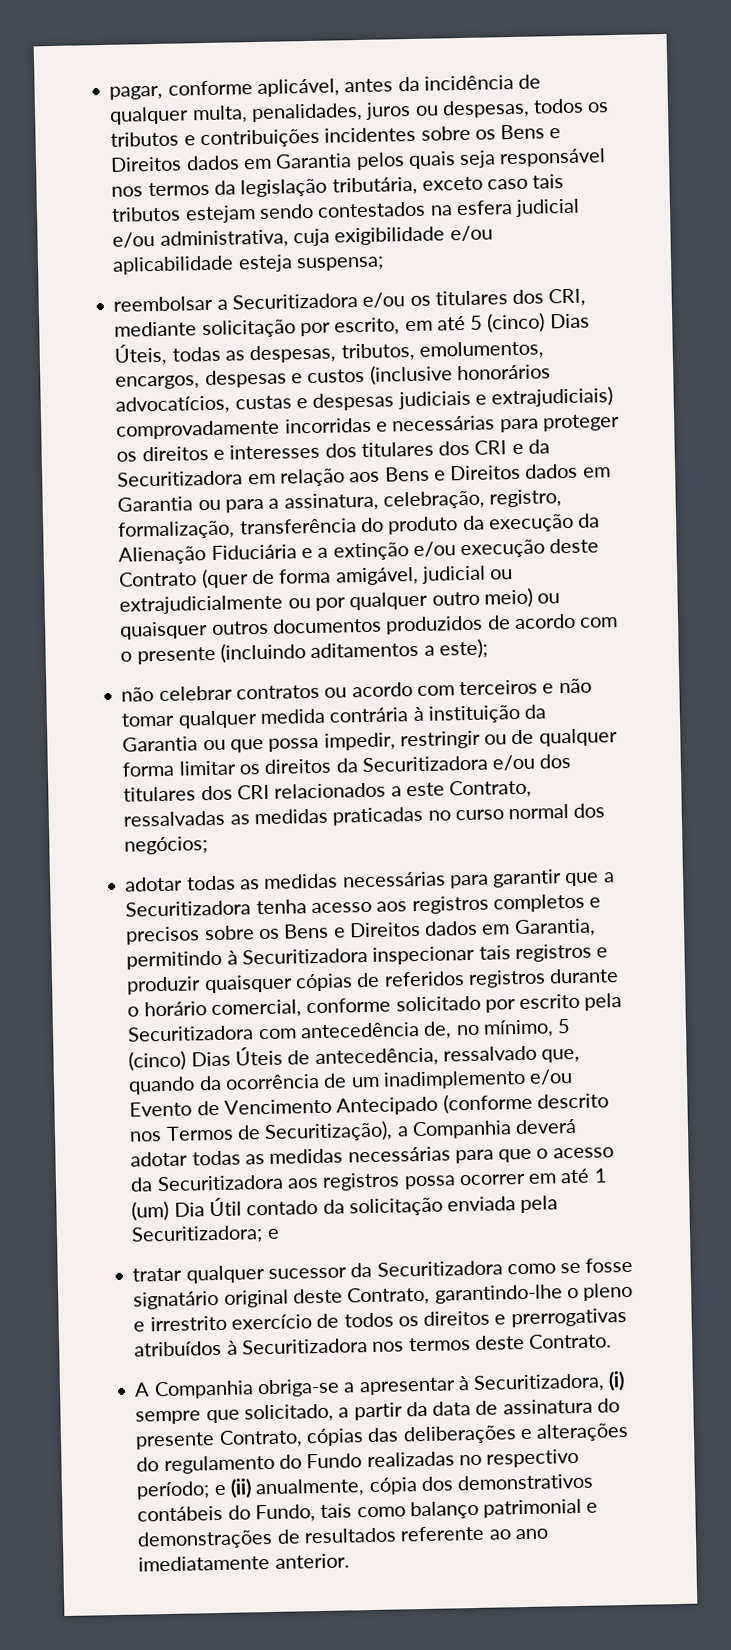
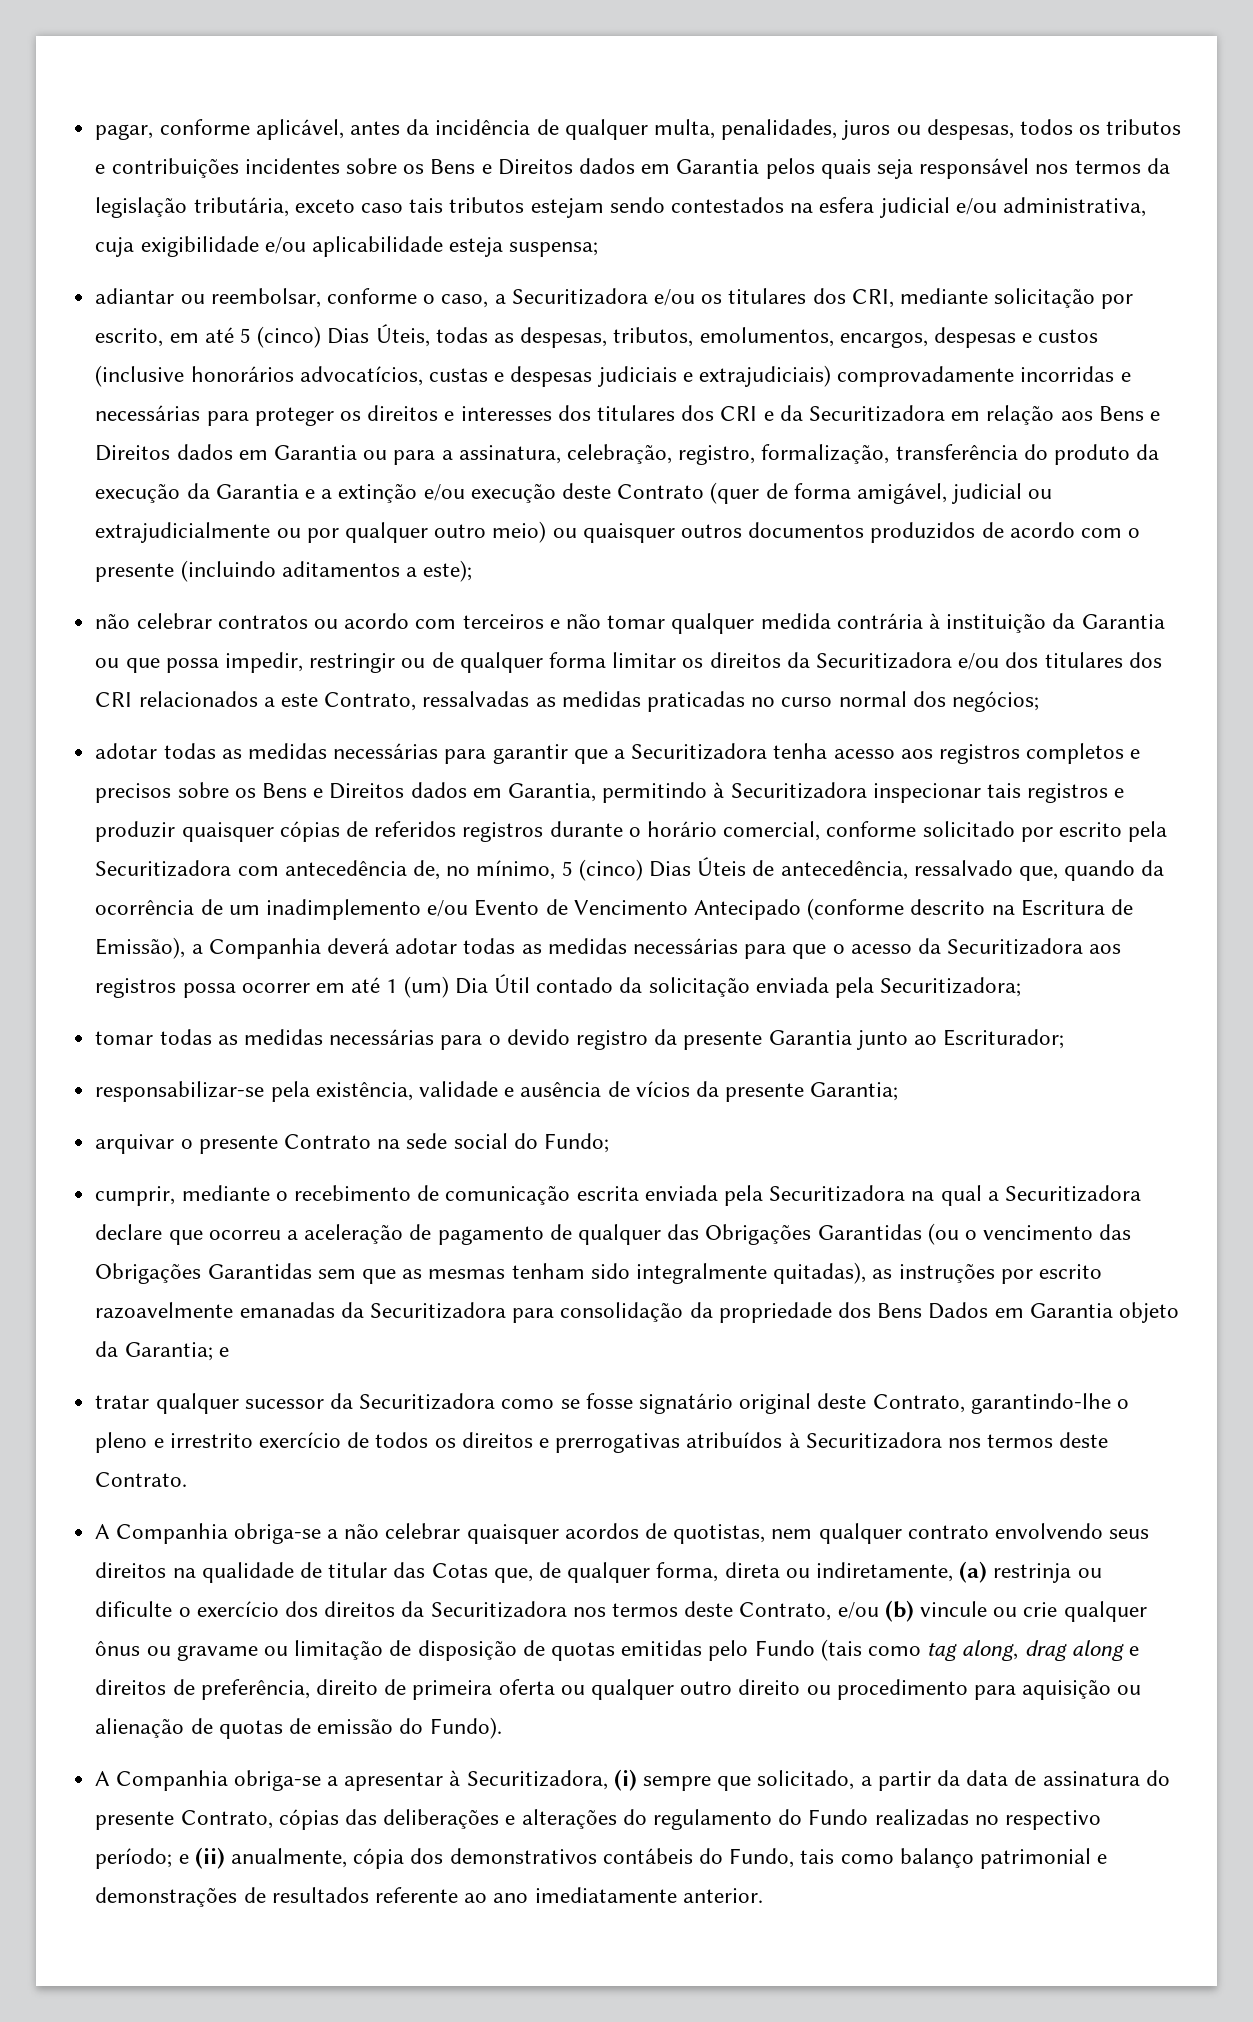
- reembolsar a Securitizadora e/ou os titulares dos CRI, mediante solicitação por escrito, em até 5 (cinco) Dias Úteis, todas as despesas, tributos, emolumentos, encargos, despesas e custos (inclusive honorários advocatícios, custas e despesas judiciais e extrajudiciais) comprovadamente incorridas e necessárias para proteger os direitos e interesses dos titulares dos CRI e da Securitizadora em relação aos Bens e Direitos dados em Garantia ou para a assinatura, celebração, registro, formalização, transferência do produto da execução da Alienação Fiduciária e a extinção e/ou execução deste Contrato (quer de forma amigável, judicial ou extrajudicialmente ou por qualquer outro meio) ou quaisquer outros documentos produzidos de acordo com o presente (incluindo aditamentos a este);
+ adiantar ou reembolsar, conforme o caso, a Securitizadora e/ou os titulares dos CRI, mediante solicitação por escrito, em até 5 (cinco) Dias Úteis, todas as despesas, tributos, emolumentos, encargos, despesas e custos (inclusive honorários advocatícios, custas e despesas judiciais e extrajudiciais) comprovadamente incorridas e necessárias para proteger os direitos e interesses dos titulares dos CRI e da Securitizadora em relação aos Bens e Direitos dados em Garantia ou para a assinatura, celebração, registro, formalização, transferência do produto da execução da Garantia e a extinção e/ou execução deste Contrato (quer de forma amigável, judicial ou extrajudicialmente ou por qualquer outro meio) ou quaisquer outros documentos produzidos de acordo com o presente (incluindo aditamentos a este);
- adotar todas as medidas necessárias para garantir que a Securitizadora tenha acesso aos registros completos e precisos sobre os Bens e Direitos dados em Garantia, permitindo à Securitizadora inspecionar tais registros e produzir quaisquer cópias de referidos registros durante o horário comercial, conforme solicitado por escrito pela Securitizadora com antecedência de, no mínimo, 5 (cinco) Dias Úteis de antecedência, ressalvado que, quando da ocorrência de um inadimplemento e/ou Evento de Vencimento Antecipado (conforme descrito nos Termos de Securitização), a Companhia deverá adotar todas as medidas necessárias para que o acesso da Securitizadora aos registros possa ocorrer em até 1 (um) Dia Útil contado da solicitação enviada pela Securitizadora;
+ adotar todas as medidas necessárias para garantir que a Securitizadora tenha acesso aos registros completos e precisos sobre os Bens e Direitos dados em Garantia, permitindo à Securitizadora inspecionar tais registros e produzir quaisquer cópias de referidos registros durante o horário comercial, conforme solicitado por escrito pela Securitizadora com antecedência de, no mínimo, 5 (cinco) Dias Úteis de antecedência, ressalvado que, quando da ocorrência de um inadimplemento e/ou Evento de Vencimento Antecipado (conforme descrito na Escritura de Emissão), a Companhia deverá adotar todas as medidas necessárias para que o acesso da Securitizadora aos registros possa ocorrer em até 1 (um) Dia Útil contado da solicitação enviada pela Securitizadora;
+ tomar todas as medidas necessárias para o devido registro da presente Garantia junto ao Escriturador;
+ responsabilizar-se pela existência, validade e ausência de vícios da presente Garantia;
+ arquivar o presente Contrato na sede social do Fundo;
+ cumprir, mediante o recebimento de comunicação escrita enviada pela Securitizadora na qual a Securitizadora declare que ocorreu a aceleração de pagamento de qualquer das Obrigações Garantidas (ou o vencimento das Obrigações Garantidas sem que as mesmas tenham sido integralmente quitadas), as instruções por escrito razoavelmente emanadas da Securitizadora para consolidação da propriedade dos Bens Dados em Garantia objeto da Garantia;
+ A Companhia obriga-se a não celebrar quaisquer acordos de quotistas, nem qualquer contrato envolvendo seus direitos na qualidade de titular das Cotas que, de qualquer forma, direta ou indiretamente, (a) restrinja ou dificulte o exercício dos direitos da Securitizadora nos termos deste Contrato, e/ou (b) vincule ou crie qualquer ônus ou gravame ou limitação de disposição de quotas emitidas pelo Fundo (tais como tag along, drag along e direitos de preferência, direito de primeira oferta ou qualquer outro direito ou procedimento para aquisição ou alienação de quotas de emissão do Fundo).

